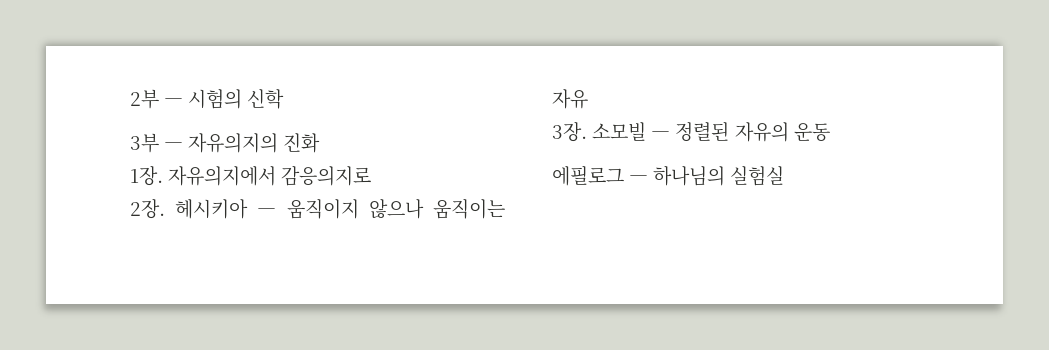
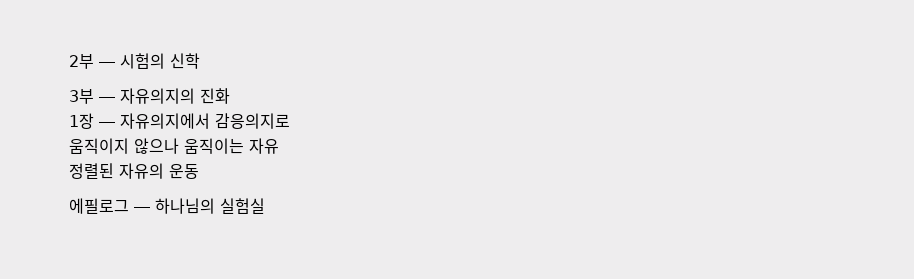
- 1장. 자유의지에서 감응의지로
+ 1장 ― 자유의지에서 감응의지로
- 2장. 헤시키아 ― 움직이지 않으나 움직이는 자유
+ 움직이지 않으나 움직이는 자유
- 3장. 소모빌 ― 정렬된 자유의 운동
+ 정렬된 자유의 운동

